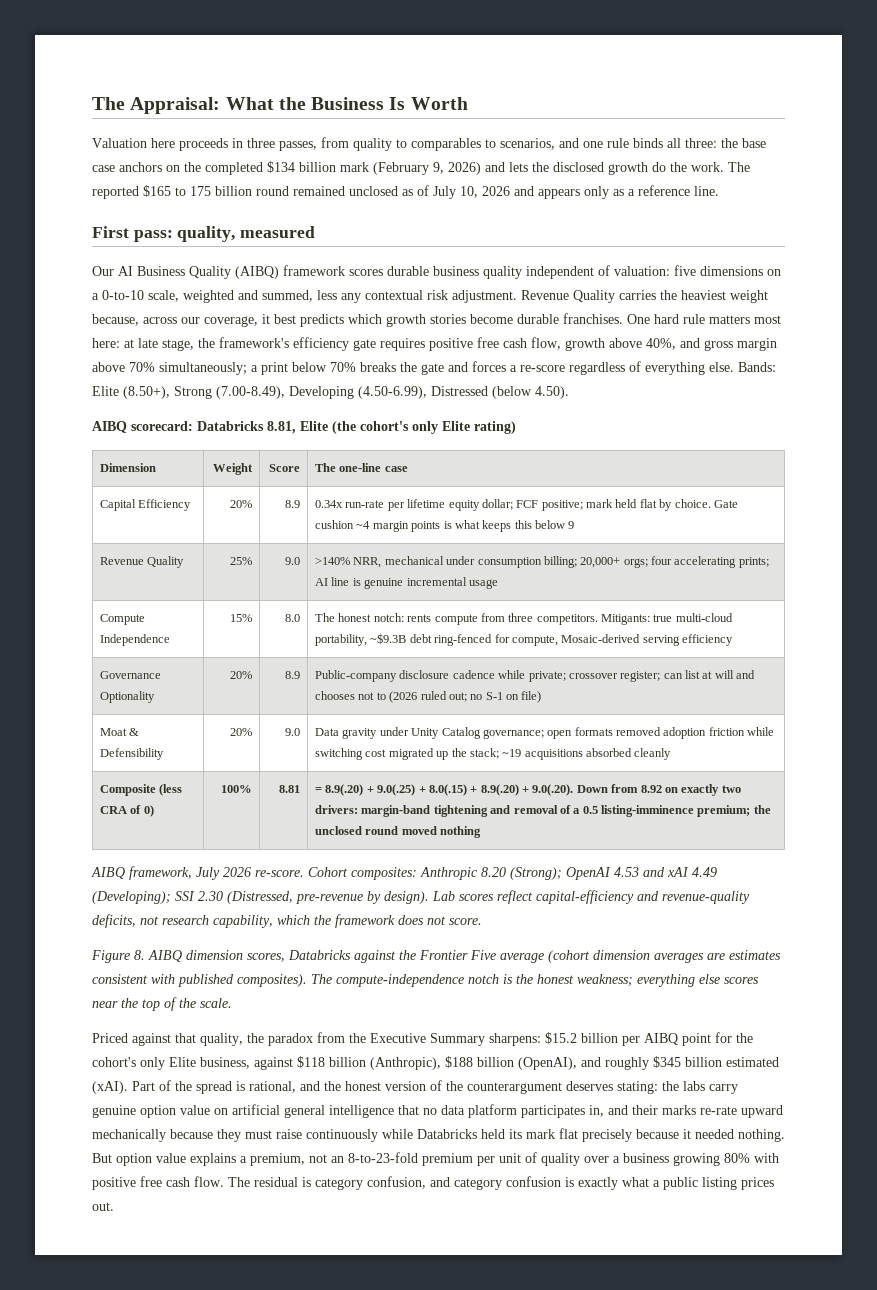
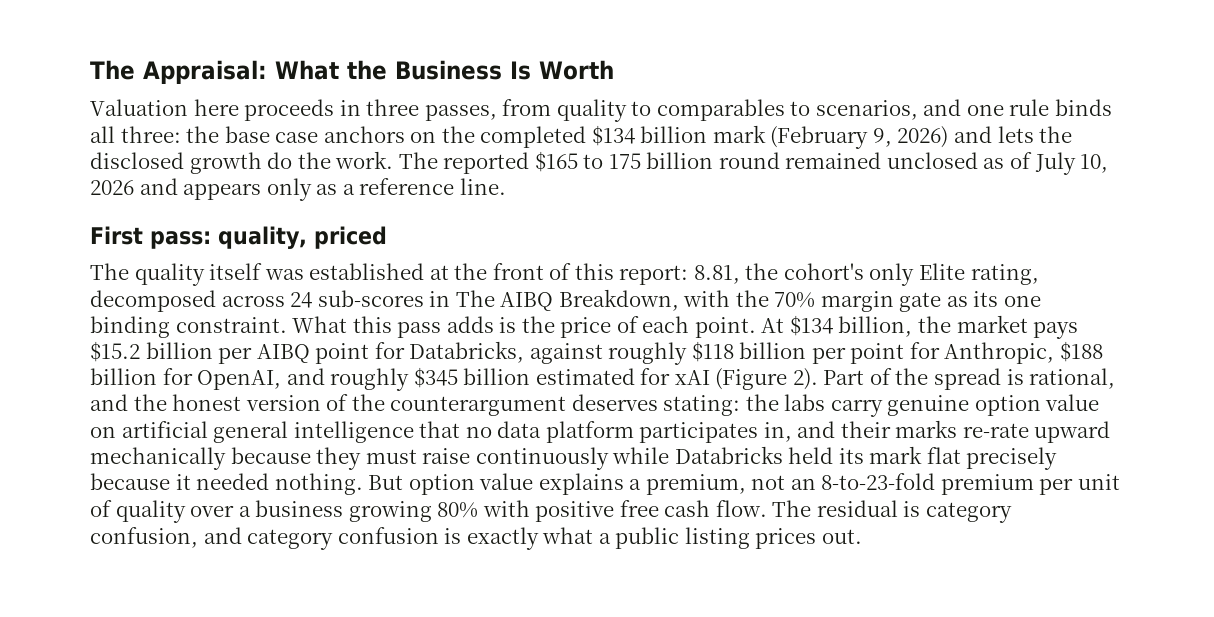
- First pass: quality, measured
- Our AI Business Quality (AIBQ) framework scores durable business quality independent of valuation: five dimensions on a 0-to-10 scale, weighted and summed, less any contextual risk adjustment. Revenue Quality carries the heaviest weight because, across our coverage, it best predicts which growth stories become durable franchises. One hard rule matters most here: at late stage, the framework's efficiency gate requires positive free cash flow, growth above 40%, and gross margin above 70% simultaneously; a print below 70% breaks the gate and forces a re-score regardless of everything else. Bands: Elite (8.50+), Strong (7.00-8.49), Developing (4.50-6.99), Distressed (below 4.50).
- AIBQ scorecard: Databricks 8.81, Elite (the cohort's only Elite rating)
- Dimension | Weight | Score | The one-line case
- Capital Efficiency | 20% | 8.9 | 0.34x run-rate per lifetime equity dollar; FCF positive; mark held flat by choice. Gate cushion ~4 margin points is what keeps this below 9
- Revenue Quality | 25% | 9.0 | >140% NRR, mechanical under consumption billing; 20,000+ orgs; four accelerating prints; AI line is genuine incremental usage
- Compute Independence | 15% | 8.0 | The honest notch: rents compute from three competitors. Mitigants: true multi-cloud portability, ~$9.3B debt ring-fenced for compute, Mosaic-derived serving efficiency
- Governance Optionality | 20% | 8.9 | Public-company disclosure cadence while private; crossover register; can list at will and chooses not to (2026 ruled out; no S-1 on file)
- Moat & Defensibility | 20% | 9.0 | Data gravity under Unity Catalog governance; open formats removed adoption friction while switching cost migrated up the stack; ~19 acquisitions absorbed cleanly
- Composite (less CRA of 0) | 100% | 8.81 | = 8.9(.20) + 9.0(.25) + 8.0(.15) + 8.9(.20) + 9.0(.20). Down from 8.92 on exactly two drivers: margin-band tightening and removal of a 0.5 listing-imminence premium; the unclosed round moved nothing
- AIBQ framework, July 2026 re-score. Cohort composites: Anthropic 8.20 (Strong); OpenAI 4.53 and xAI 4.49 (Developing); SSI 2.30 (Distressed, pre-revenue by design). Lab scores reflect capital-efficiency and revenue-quality deficits, not research capability, which the framework does not score.
- Figure 8. AIBQ dimension scores, Databricks against the Frontier Five average (cohort dimension averages are estimates consistent with published composites). The compute-independence notch is the honest weakness; everything else scores near the top of the scale.
- Priced against that quality, the paradox from the Executive Summary sharpens: $15.2 billion per AIBQ point for the cohort's only Elite business, against $118 billion (Anthropic), $188 billion (OpenAI), and roughly $345 billion estimated (xAI).
+ First pass: quality, priced
+ The quality itself was established at the front of this report: 8.81, the cohort's only Elite rating, decomposed across 24 sub-scores in The AIBQ Breakdown, with the 70% margin gate as its one binding constraint. What this pass adds is the price of each point. At $134 billion, the market pays $15.2 billion per AIBQ point for Databricks, against roughly $118 billion per point for Anthropic, $188 billion for OpenAI, and roughly $345 billion estimated for xAI (Figure 2).

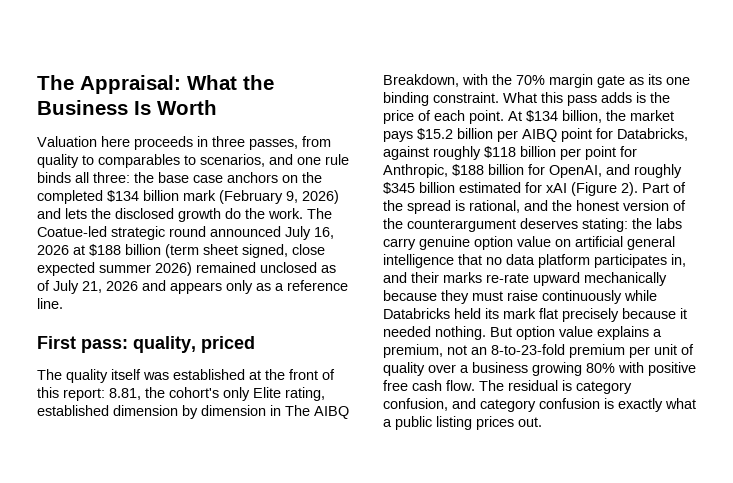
- The reported $165 to 175 billion round remained unclosed as of July 10, 2026 and appears only as a reference line.
+ The Coatue-led strategic round announced July 16, 2026 at $188 billion (term sheet signed, close expected summer 2026) remained unclosed as of July 21, 2026 and appears only as a reference line.
- The quality itself was established at the front of this report: 8.81, the cohort's only Elite rating, decomposed across 24 sub-scores in The AIBQ Breakdown, with the 70% margin gate as its one binding constraint.
+ The quality itself was established at the front of this report: 8.81, the cohort's only Elite rating, established dimension by dimension in The AIBQ Breakdown, with the 70% margin gate as its one binding constraint.

